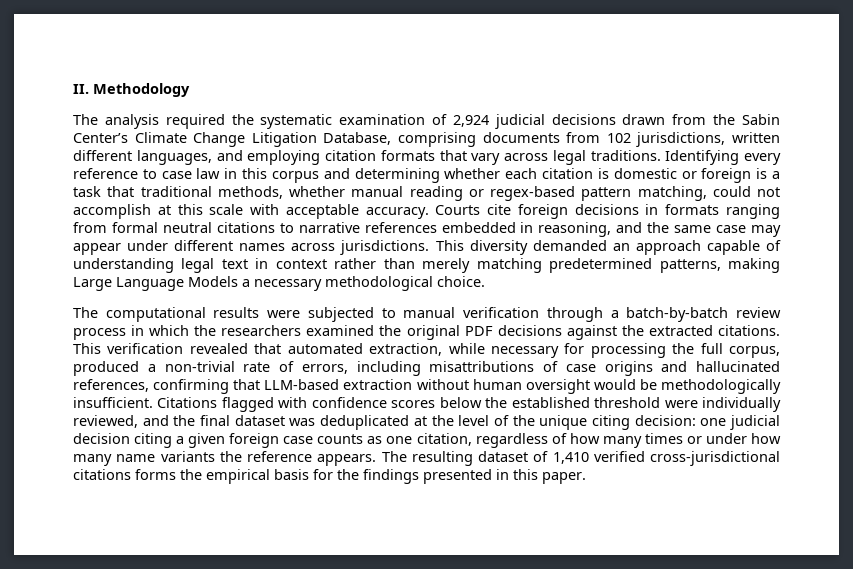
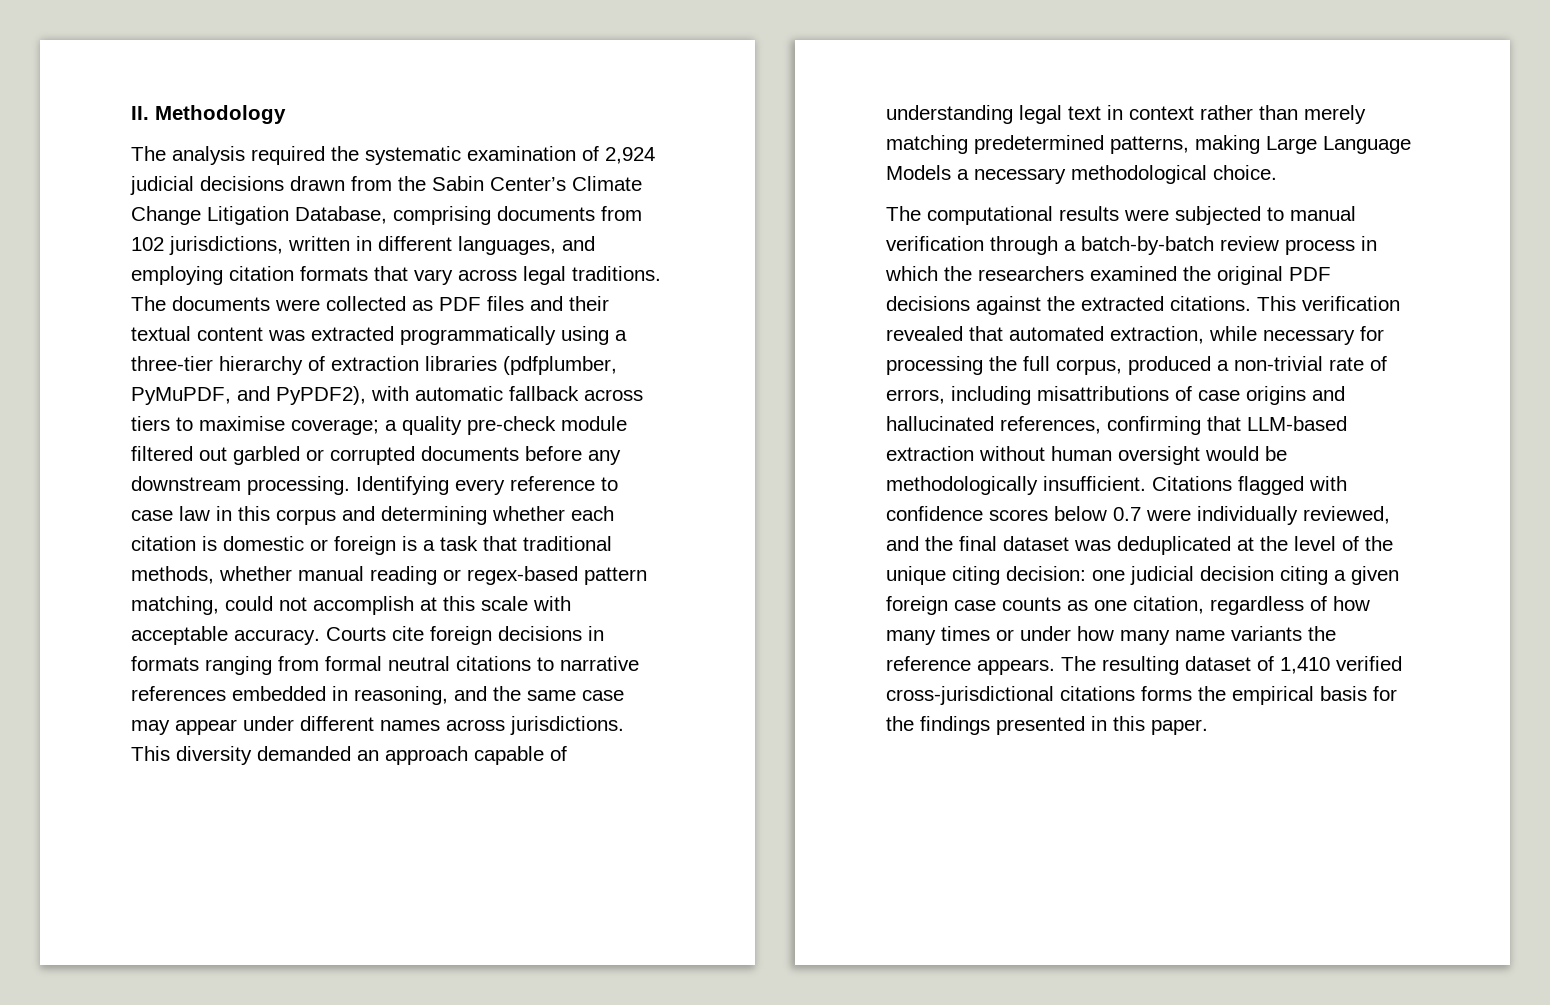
- The analysis required the systematic examination of 2,924 judicial decisions drawn from the Sabin Center’s Climate Change Litigation Database, comprising documents from 102 jurisdictions, written different languages, and employing citation formats that vary across legal traditions.
+ The analysis required the systematic examination of 2,924 judicial decisions drawn from the Sabin Center’s Climate Change Litigation Database, comprising documents from 102 jurisdictions, written in different languages, and employing citation formats that vary across legal traditions.
+ The documents were collected as PDF files and their textual content was extracted programmatically using a three-tier hierarchy of extraction libraries (pdfplumber, PyMuPDF, and PyPDF2), with automatic fallback across tiers to maximise coverage; a quality pre-check module filtered out garbled or corrupted documents before any downstream processing.
- Citations flagged with confidence scores below the established threshold were individually reviewed, and the final dataset was deduplicated at the level of the unique citing decision: one judicial decision citing a given foreign case counts as one citation, regardless of how many times or under how many name variants the reference appears.
+ Citations flagged with confidence scores below 0.7 were individually reviewed, and the final dataset was deduplicated at the level of the unique citing decision: one judicial decision citing a given foreign case counts as one citation, regardless of how many times or under how many name variants the reference appears.

